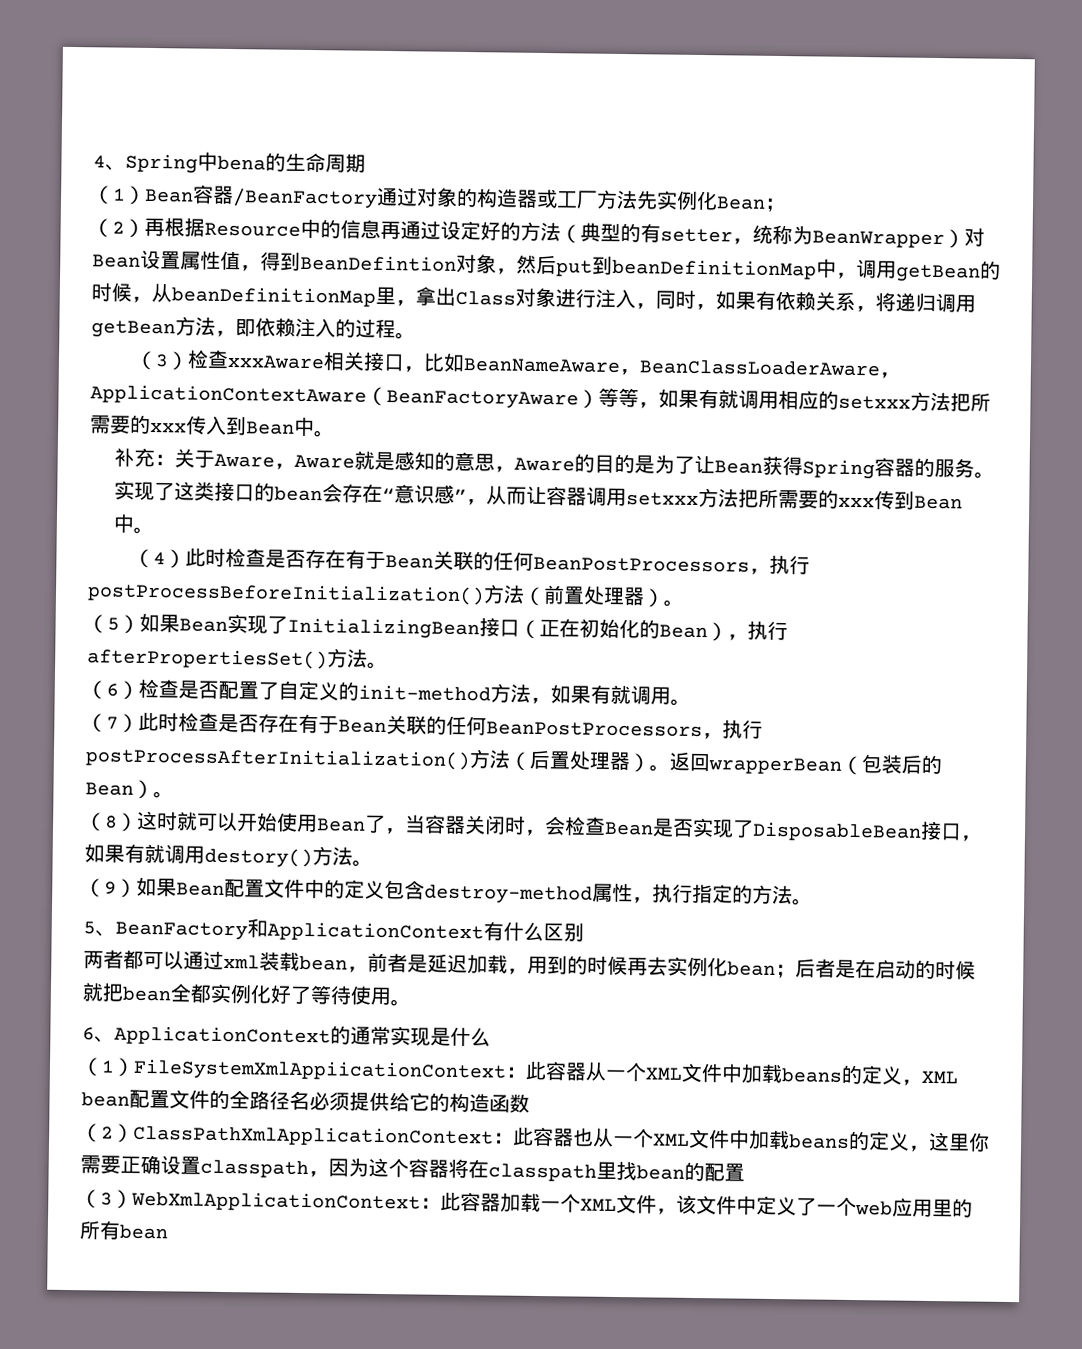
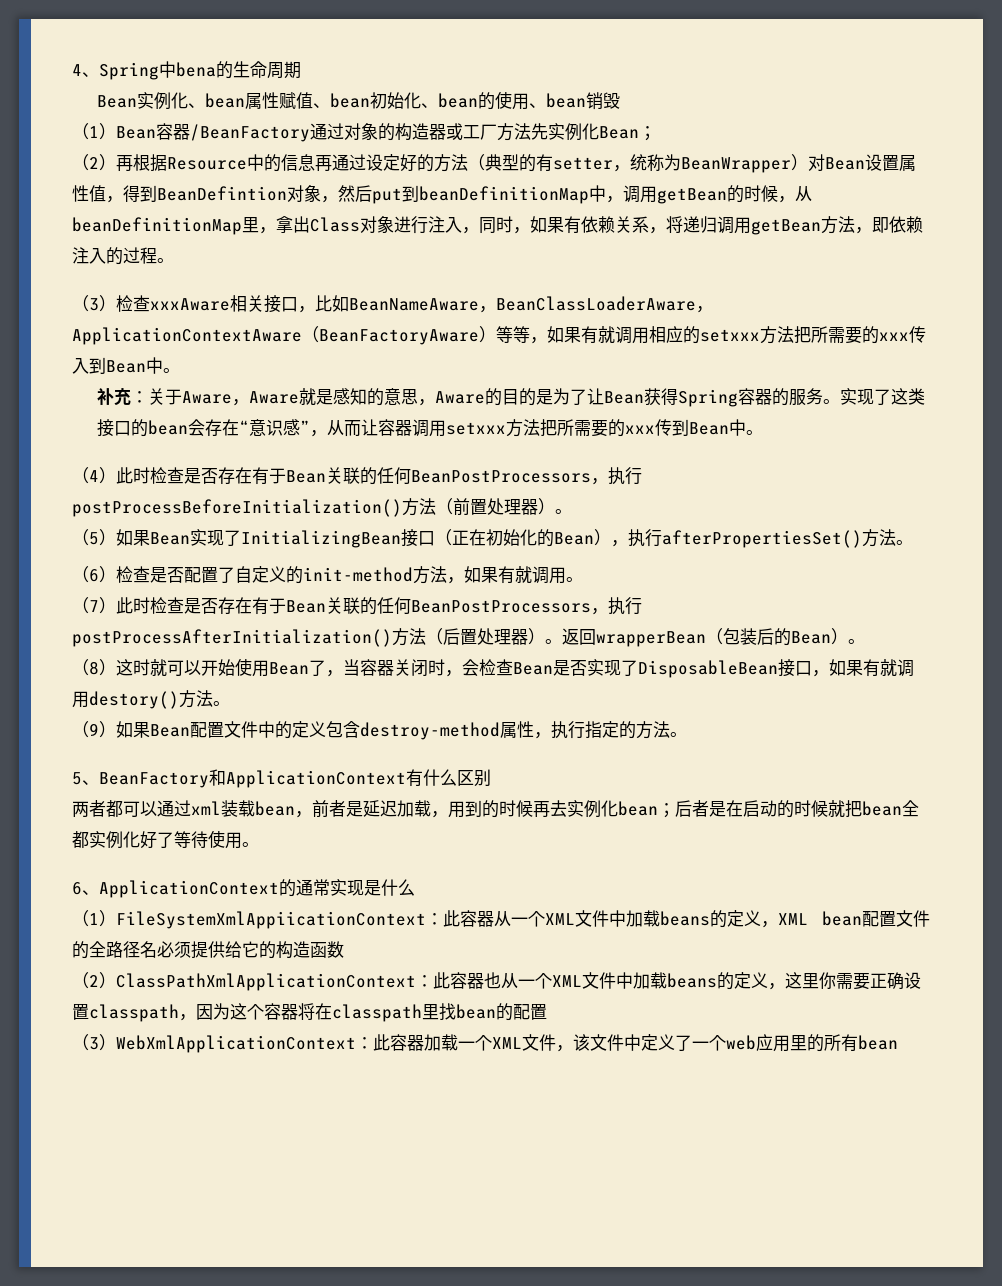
+ Bean实例化、bean属性赋值、bean初始化、bean的使用、bean销毁

